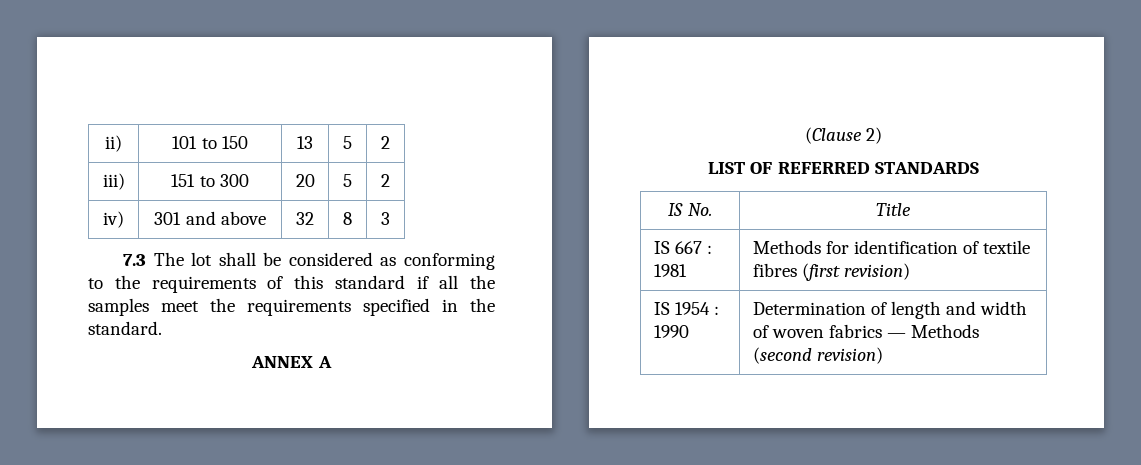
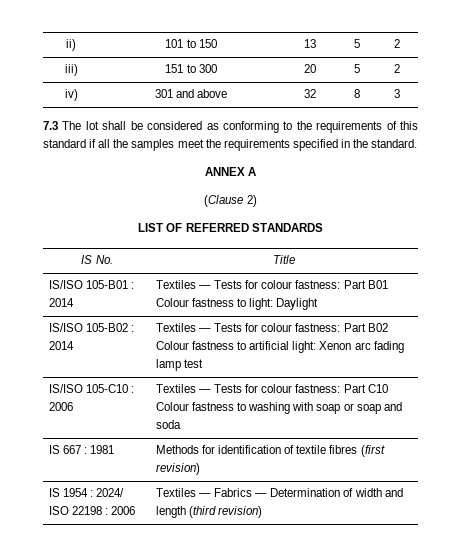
+ IS/ISO 105-B01 : 2014 | Textiles — Tests for colour fastness: Part B01 Colour fastness to light: Daylight
+ IS/ISO 105-B02 : 2014 | Textiles — Tests for colour fastness: Part B02 Colour fastness to artificial light: Xenon arc fading lamp test
+ IS/ISO 105-C10 : 2006 | Textiles — Tests for colour fastness: Part C10 Colour fastness to washing with soap or soap and soda
- IS 1954 : 1990 | Determination of length and width of woven fabrics — Methods (second revision)
+ IS 1954 : 2024/ ISO 22198 : 2006 | Textiles — Fabrics — Determination of width and length (third revision)

